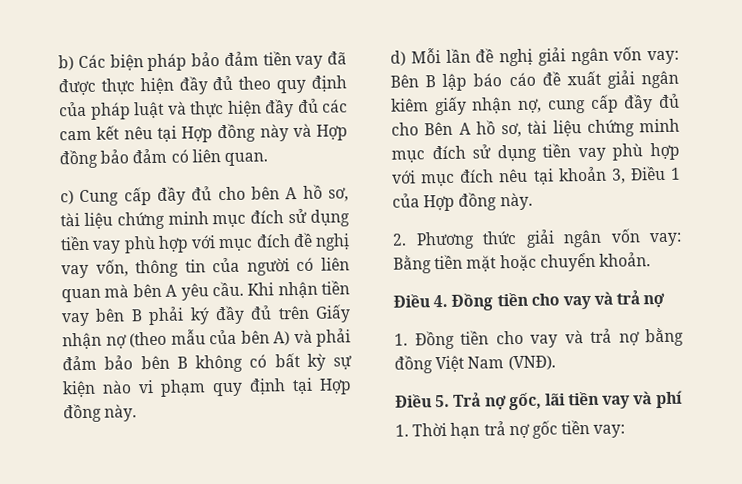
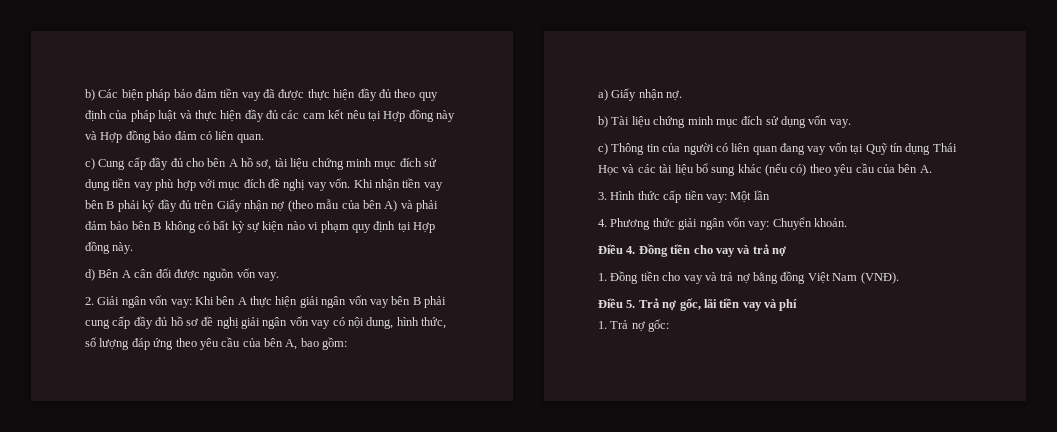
- c) Cung cấp đầy đủ cho bên A hồ sơ, tài liệu chứng minh mục đích sử dụng tiền vay phù hợp với mục đích đề nghị vay vốn, thông tin của người có liên quan mà bên A yêu cầu.
+ c) Cung cấp đầy đủ cho bên A hồ sơ, tài liệu chứng minh mục đích sử dụng tiền vay phù hợp với mục đích đề nghị vay vốn.
- d) Mỗi lần đề nghị giải ngân vốn vay: Bên B lập báo cáo đề xuất giải ngân kiêm giấy nhận nợ, cung cấp đầy đủ cho Bên A hồ sơ, tài liệu chứng minh mục đích sử dụng tiền vay phù hợp với mục đích nêu tại khoản 3, Điều 1 của Hợp đồng này.
- 2. Phương thức giải ngân vốn vay: Bằng tiền mặt hoặc chuyển khoản.
+ d) Bên A cân đối được nguồn vốn vay.
+ 2. Giải ngân vốn vay: Khi bên A thực hiện giải ngân vốn vay bên B phải cung cấp đầy đủ hồ sơ đề nghị giải ngân vốn vay có nội dung, hình thức, số lượng đáp ứng theo yêu cầu của bên A, bao gồm:
+ a) Giấy nhận nợ.
+ b) Tài liệu chứng minh mục đích sử dụng vốn vay.
+ c) Thông tin của người có liên quan đang vay vốn tại Quỹ tín dụng Thái Học và các tài liệu bổ sung khác (nếu có) theo yêu cầu của bên A.
+ 3. Hình thức cấp tiền vay: Một lần
+ 4. Phương thức giải ngân vốn vay: Chuyển khoản.
- 1. Thời hạn trả nợ gốc tiền vay:
+ 1. Trả nợ gốc:

